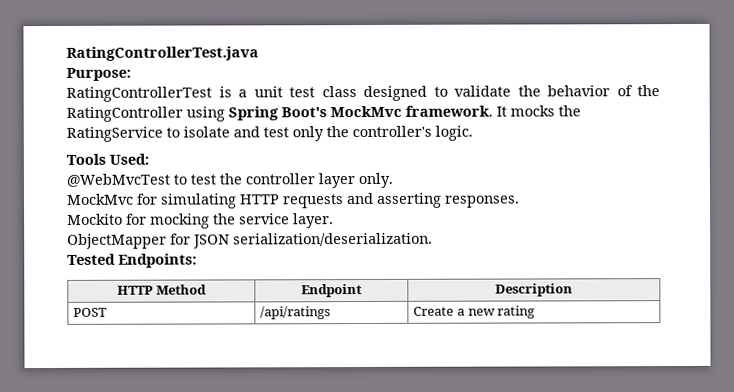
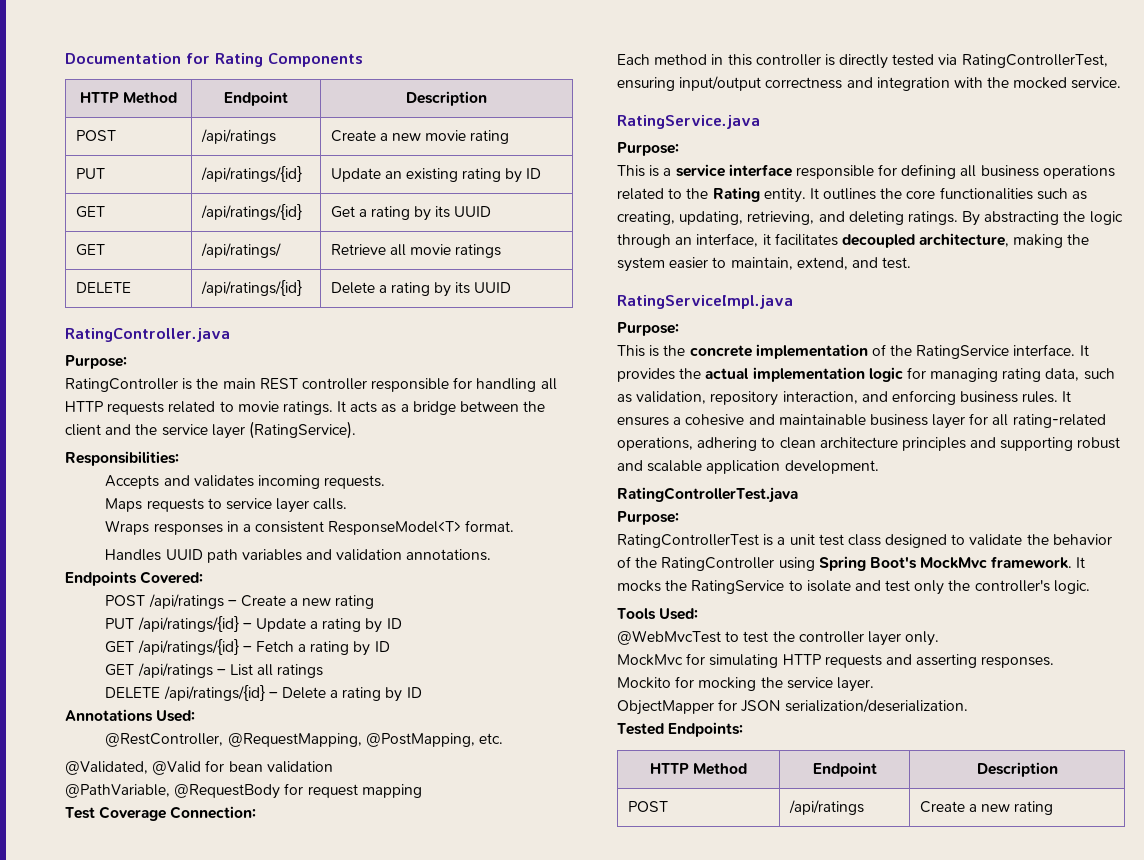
+ Documentation for Rating Components
+ HTTP Method | Endpoint | Description
+ POST | /api/ratings | Create a new movie rating
+ PUT | /api/ratings/{id} | Update an existing rating by ID
+ GET | /api/ratings/{id} | Get a rating by its UUID
+ GET | /api/ratings/ | Retrieve all movie ratings
+ DELETE | /api/ratings/{id} | Delete a rating by its UUID
+ RatingController.java
+ Purpose:
+ RatingController is the main REST controller responsible for handling all HTTP requests related to movie ratings. It acts as a bridge between the client and the service layer (RatingService).
+ Responsibilities:
+ Accepts and validates incoming requests.
+ Maps requests to service layer calls.
+ Wraps responses in a consistent ResponseModel<T> format.
+ Handles UUID path variables and validation annotations.
+ Endpoints Covered:
+ POST /api/ratings – Create a new rating
+ PUT /api/ratings/{id} – Update a rating by ID
+ GET /api/ratings/{id} – Fetch a rating by ID
+ GET /api/ratings – List all ratings
+ DELETE /api/ratings/{id} – Delete a rating by ID
+ Annotations Used:
+ @RestController, @RequestMapping, @PostMapping, etc.
+ @Validated, @Valid for bean validation
+ @PathVariable, @RequestBody for request mapping
+ Test Coverage Connection:
+ Each method in this controller is directly tested via RatingControllerTest, ensuring input/output correctness and integration with the mocked service.
+ RatingService.java
+ Purpose:
+ This is a service interface responsible for defining all business operations related to the Rating entity. It outlines the core functionalities such as creating, updating, retrieving, and deleting ratings. By abstracting the logic through an interface, it facilitates decoupled architecture, making the system easier to maintain, extend, and test.
+ RatingServiceImpl.java
+ Purpose:
+ This is the concrete implementation of the RatingService interface. It provides the actual implementation logic for managing rating data, such as validation, repository interaction, and enforcing business rules. It ensures a cohesive and maintainable business layer for all rating-related operations, adhering to clean architecture principles and supporting robust and scalable application development.

